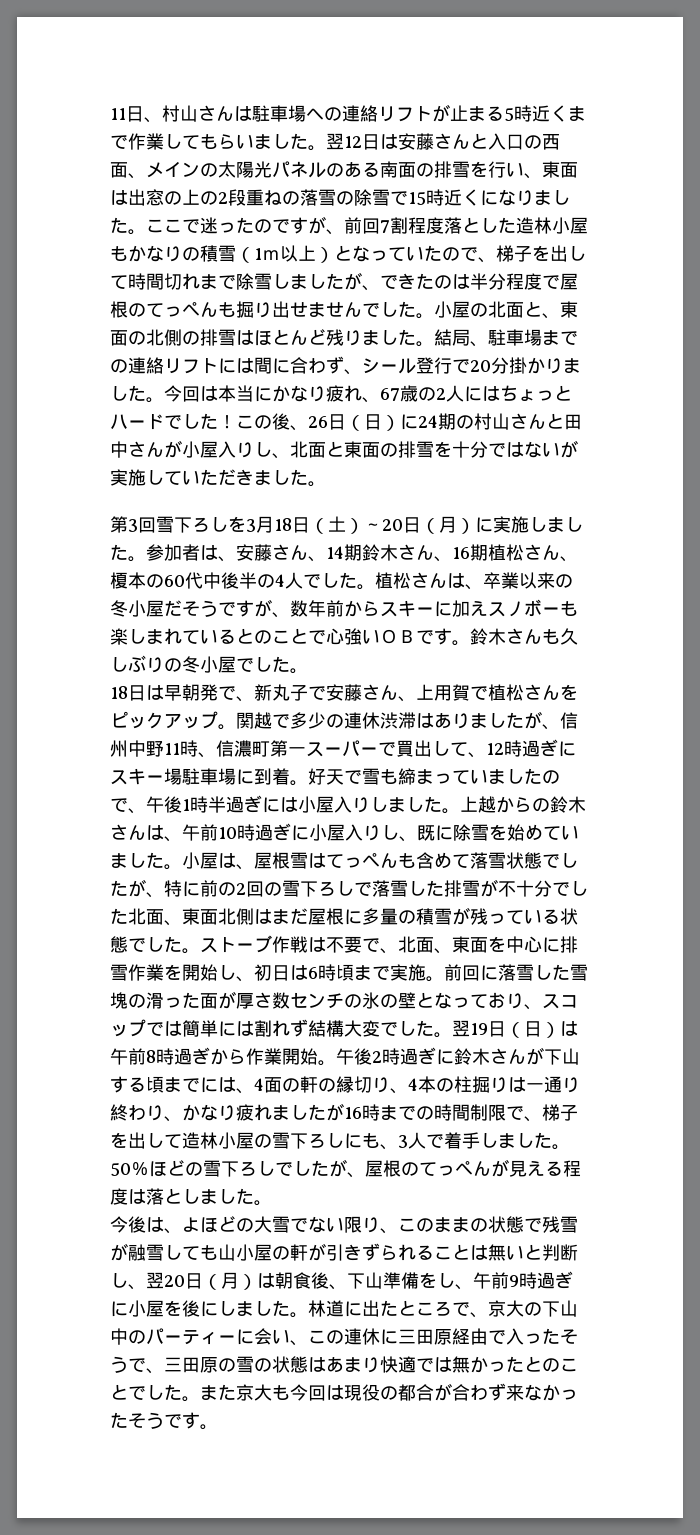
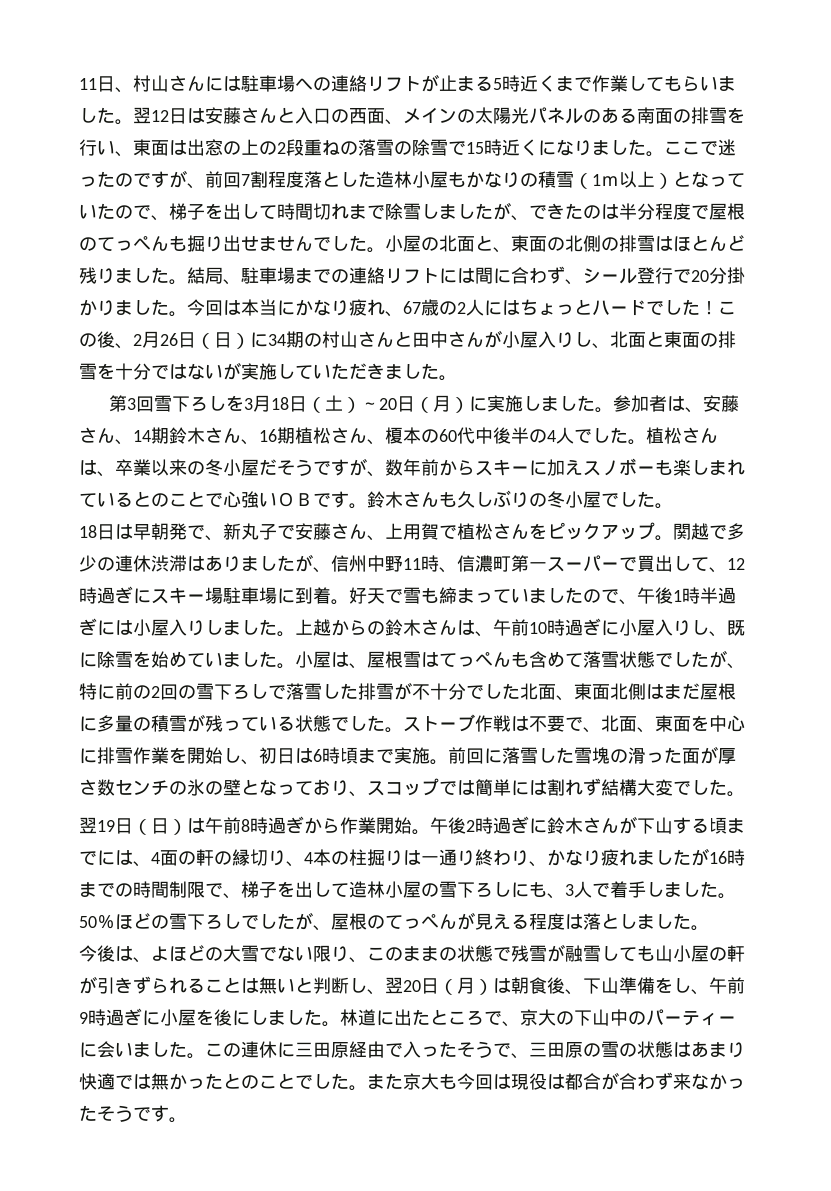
- 11日、村山さんは駐車場への連絡リフトが止まる5時近くまで作業してもらいました。
+ 11日、村山さんには駐車場への連絡リフトが止まる5時近くまで作業してもらいました。
- この後、26日（日）に24期の村山さんと田中さんが小屋入りし、北面と東面の排雪を十分ではないが実施していただきました。
+ この後、2月26日（日）に34期の村山さんと田中さんが小屋入りし、北面と東面の排雪を十分ではないが実施していただきました。
- 前回に落雪した雪塊の滑った面が厚さ数センチの氷の壁となっており、スコップでは簡単には割れず結構大変でした。翌19日（日）は午前8時過ぎから作業開始。
+ 前回に落雪した雪塊の滑った面が厚さ数センチの氷の壁となっており、スコップでは簡単には割れず結構大変でした。
+ 翌19日（日）は午前8時過ぎから作業開始。
- 林道に出たところで、京大の下山中のパーティーに会い、この連休に三田原経由で入ったそうで、三田原の雪の状態はあまり快適では無かったとのことでした。
+ 林道に出たところで、京大の下山中のパーティーに会いました。この連休に三田原経由で入ったそうで、三田原の雪の状態はあまり快適では無かったとのことでした。
- また京大も今回は現役の都合が合わず来なかったそうです。
+ また京大も今回は現役は都合が合わず来なかったそうです。

